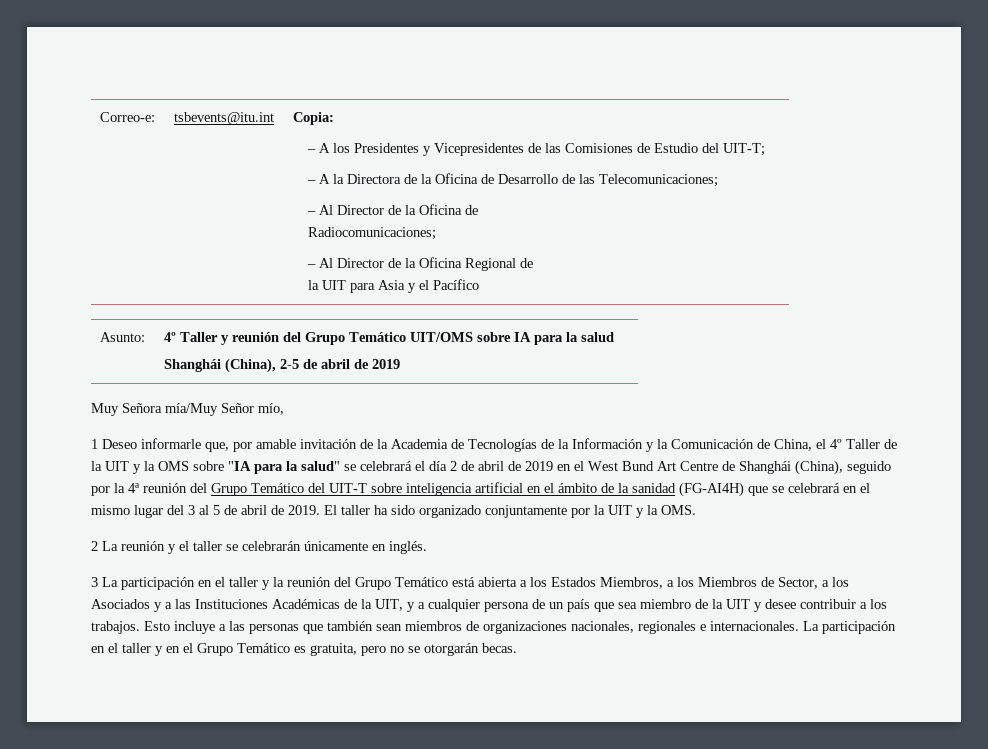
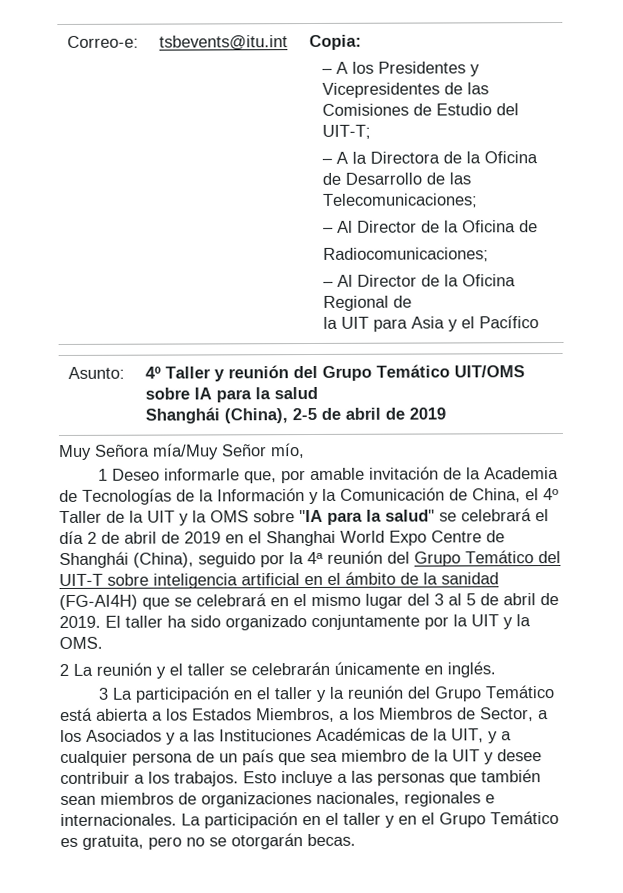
- 1 Deseo informarle que, por amable invitación de la Academia de Tecnologías de la Información y la Comunicación de China, el 4º Taller de la UIT y la OMS sobre "IA para la salud" se celebrará el día 2 de abril de 2019 en el West Bund Art Centre de Shanghái (China), seguido por la 4ª reunión del Grupo Temático del UIT-T sobre inteligencia artificial en el ámbito de la sanidad (FG-AI4H) que se celebrará en el mismo lugar del 3 al 5 de abril de 2019.
+ 1 Deseo informarle que, por amable invitación de la Academia de Tecnologías de la Información y la Comunicación de China, el 4º Taller de la UIT y la OMS sobre "IA para la salud" se celebrará el día 2 de abril de 2019 en el Shanghai World Expo Centre de Shanghái (China), seguido por la 4ª reunión del Grupo Temático del UIT-T sobre inteligencia artificial en el ámbito de la sanidad (FG-AI4H) que se celebrará en el mismo lugar del 3 al 5 de abril de 2019.

